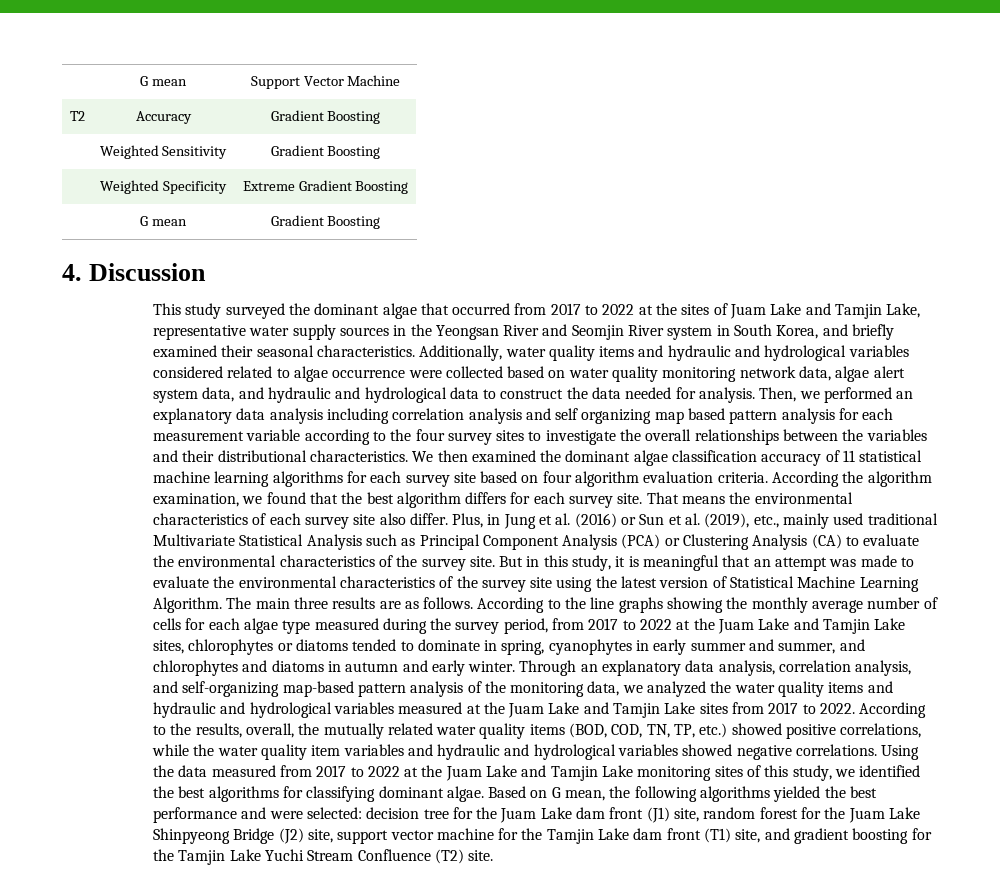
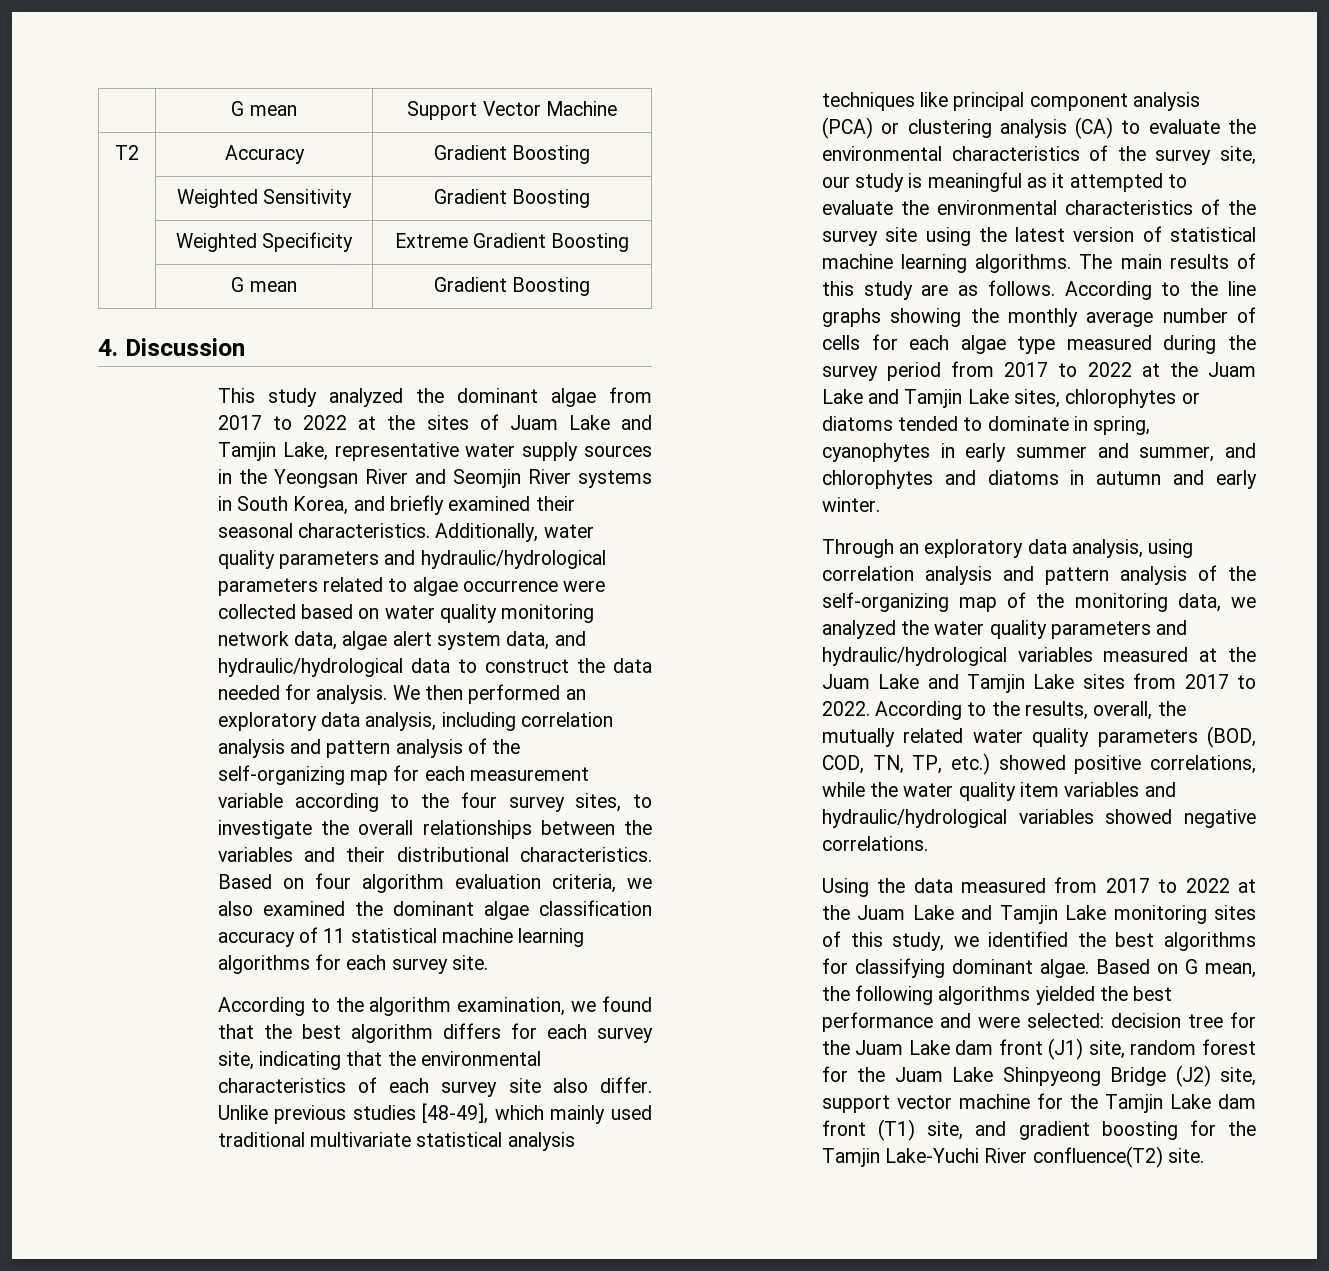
- This study surveyed the dominant algae that occurred from 2017 to 2022 at the sites of Juam Lake and Tamjin Lake, representative water supply sources in the Yeongsan River and Seomjin River system in South Korea, and briefly examined their seasonal characteristics.
+ This study analyzed the dominant algae from 2017 to 2022 at the sites of Juam Lake and Tamjin Lake, representative water supply sources in the Yeongsan River and Seomjin River systems in South Korea, and briefly examined their seasonal characteristics.
- Additionally, water quality items and hydraulic and hydrological variables considered related to algae occurrence were collected based on water quality monitoring network data, algae alert system data, and hydraulic and hydrological data to construct the data needed for analysis.
+ Additionally, water quality parameters and hydraulic/hydrological parameters related to algae occurrence were collected based on water quality monitoring network data, algae alert system data, and hydraulic/hydrological data to construct the data needed for analysis.
- Then, we performed an explanatory data analysis including correlation analysis and self organizing map based pattern analysis for each measurement variable according to the four survey sites to investigate the overall relationships between the variables and their distributional characteristics.
+ We then performed an exploratory data analysis, including correlation analysis and pattern analysis of the self-organizing map for each measurement variable according to the four survey sites, to investigate the overall relationships between the variables and their distributional characteristics.
- We then examined the dominant algae classification accuracy of 11 statistical machine learning algorithms for each survey site based on four algorithm evaluation criteria. According the algorithm examination, we found that the best algorithm differs for each survey site. That means the environmental characteristics of each survey site also differ.
+ Based on four algorithm evaluation criteria, we also examined the dominant algae classification accuracy of 11 statistical machine learning algorithms for each survey site.
+ According to the algorithm examination, we found that the best algorithm differs for each survey site, indicating that the environmental characteristics of each survey site also differ.
- Plus, in Jung et al. (2016) or Sun et al. (2019), etc., mainly used traditional Multivariate Statistical Analysis such as Principal Component Analysis (PCA) or Clustering Analysis (CA) to evaluate the environmental characteristics of the survey site. But in this study, it is meaningful that an attempt was made to evaluate the environmental characteristics of the survey site using the latest version of Statistical Machine Learning Algorithm. The main three results are as follows.
+ Unlike previous studies [48-49], which mainly used traditional multivariate statistical analysis techniques like principal component analysis (PCA) or clustering analysis (CA) to evaluate the environmental characteristics of the survey site, our study is meaningful as it attempted to evaluate the environmental characteristics of the survey site using the latest version of statistical machine learning algorithms. The main results of this study are as follows.
- According to the line graphs showing the monthly average number of cells for each algae type measured during the survey period, from 2017 to 2022 at the Juam Lake and Tamjin Lake sites, chlorophytes or diatoms tended to dominate in spring, cyanophytes in early summer and summer, and chlorophytes and diatoms in autumn and early winter. Through an explanatory data analysis, correlation analysis, and self-organizing map-based pattern analysis of the monitoring data, we analyzed the water quality items and hydraulic and hydrological variables measured at the Juam Lake and Tamjin Lake sites from 2017 to 2022.
+ According to the line graphs showing the monthly average number of cells for each algae type measured during the survey period from 2017 to 2022 at the Juam Lake and Tamjin Lake sites, chlorophytes or diatoms tended to dominate in spring, cyanophytes in early summer and summer, and chlorophytes and diatoms in autumn and early winter.
+ Through an exploratory data analysis, using correlation analysis and pattern analysis of the self-organizing map of the monitoring data, we analyzed the water quality parameters and hydraulic/hydrological variables measured at the Juam Lake and Tamjin Lake sites from 2017 to 2022.
- According to the results, overall, the mutually related water quality items (BOD, COD, TN, TP, etc.) showed positive correlations, while the water quality item variables and hydraulic and hydrological variables showed negative correlations. Using the data measured from 2017 to 2022 at the Juam Lake and Tamjin Lake monitoring sites of this study, we identified the best algorithms for classifying dominant algae.
+ According to the results, overall, the mutually related water quality parameters (BOD, COD, TN, TP, etc.) showed positive correlations, while the water quality item variables and hydraulic/hydrological variables showed negative correlations.
+ Using the data measured from 2017 to 2022 at the Juam Lake and Tamjin Lake monitoring sites of this study, we identified the best algorithms for classifying dominant algae.
- Based on G mean, the following algorithms yielded the best performance and were selected: decision tree for the Juam Lake dam front (J1) site, random forest for the Juam Lake Shinpyeong Bridge (J2) site, support vector machine for the Tamjin Lake dam front (T1) site, and gradient boosting for the Tamjin Lake Yuchi Stream Confluence (T2) site.
+ Based on G mean, the following algorithms yielded the best performance and were selected: decision tree for the Juam Lake dam front (J1) site, random forest for the Juam Lake Shinpyeong Bridge (J2) site, support vector machine for the Tamjin Lake dam front (T1) site, and gradient boosting for the Tamjin Lake-Yuchi River confluence(T2) site.

